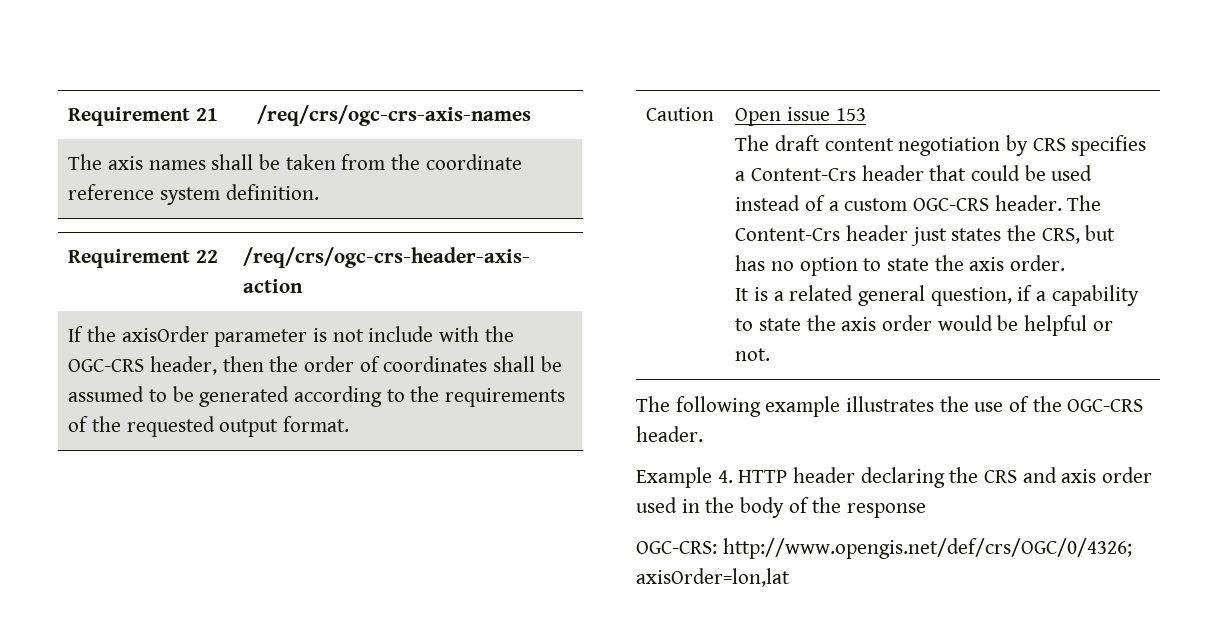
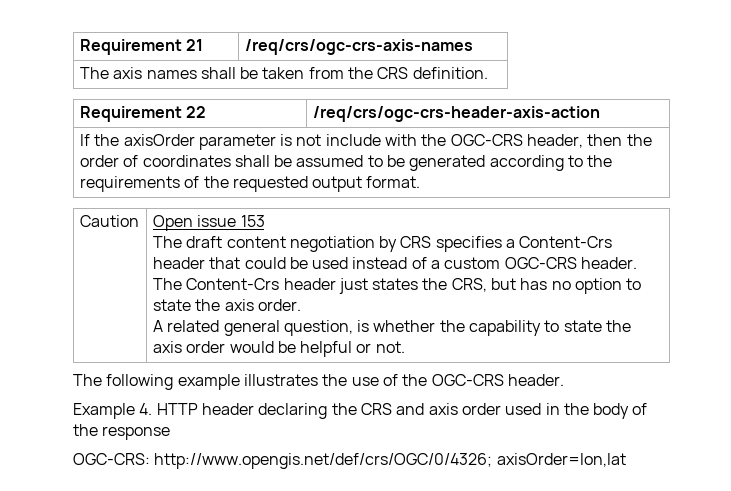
- The axis names shall be taken from the coordinate reference system definition.
+ The axis names shall be taken from the CRS definition.
- It is a related general question, if a capability to state the axis order would be helpful or not.
+ A related general question, is whether the capability to state the axis order would be helpful or not.

